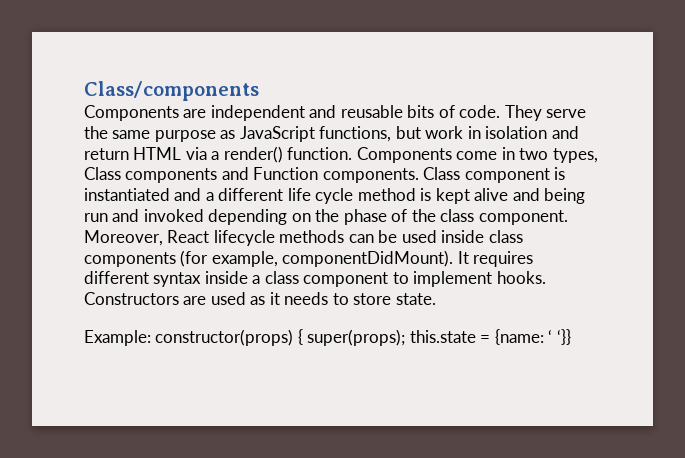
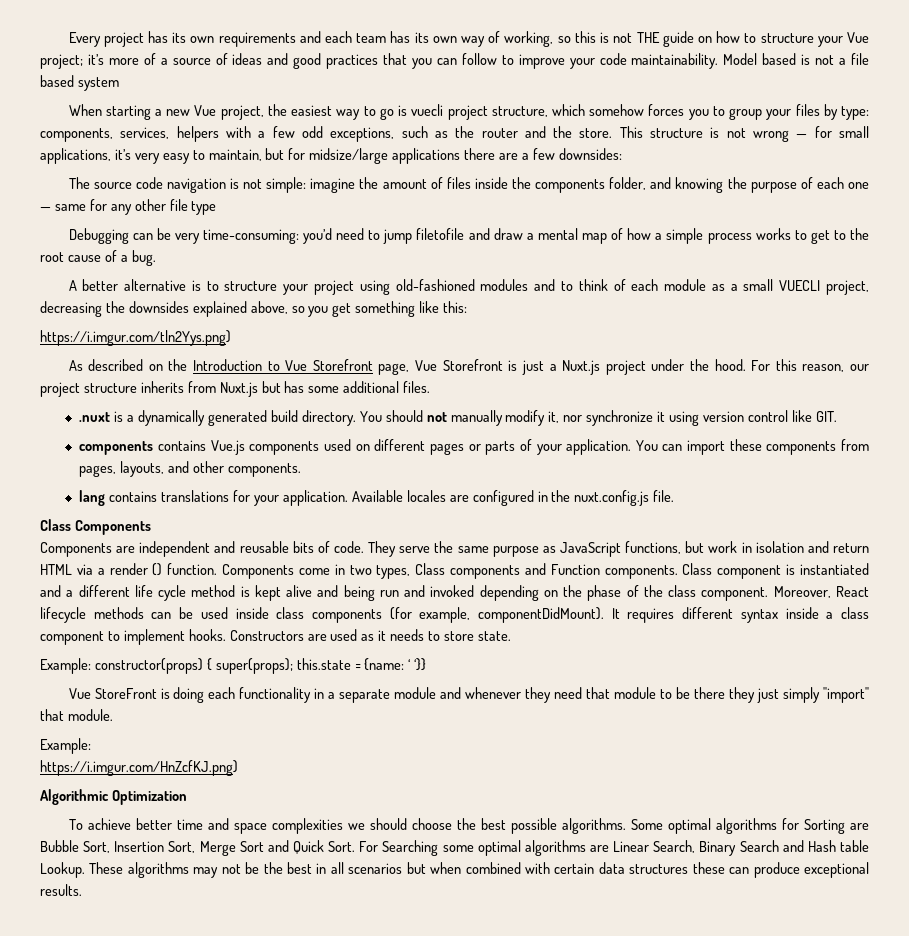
- Class/components
+ Every project has its own requirements and each team has its own way of working, so this is not THE guide on how to structure your Vue project; it’s more of a source of ideas and good practices that you can follow to improve your code maintainability. Model based is not a file based system
+ When starting a new Vue project, the easiest way to go is vuecli project structure, which somehow forces you to group your files by type: components, services, helpers with a few odd exceptions, such as the router and the store. This structure is not wrong — for small applications, it’s very easy to maintain, but for midsize/large applications there are a few downsides:
+ The source code navigation is not simple: imagine the amount of files inside the components folder, and knowing the purpose of each one — same for any other file type
+ Debugging can be very time-consuming: you’d need to jump filetofile and draw a mental map of how a simple process works to get to the root cause of a bug.
+ A better alternative is to structure your project using old-fashioned modules and to think of each module as a small VUECLI project, decreasing the downsides explained above, so you get something like this:
+ https://i.imgur.com/tln2Yys.png)
+ As described on the Introduction to Vue Storefront page, Vue Storefront is just a Nuxt.js project under the hood. For this reason, our project structure inherits from Nuxt.js but has some additional files.
+ .nuxt is a dynamically generated build directory. You should not manually modify it, nor synchronize it using version control like GIT.
+ components contains Vue.js components used on different pages or parts of your application. You can import these components from pages, layouts, and other components.
+ lang contains translations for your application. Available locales are configured in the nuxt.config.js file.
+ Class Components
- They serve the same purpose as JavaScript functions, but work in isolation and return HTML via a render() function.
+ They serve the same purpose as JavaScript functions, but work in isolation and return HTML via a render () function.
+ Vue StoreFront is doing each functionality in a separate module and whenever they need that module to be there they just simply "import" that module.
+ Example:
+ https://i.imgur.com/HnZcfKJ.png)
+ Algorithmic Optimization
+ To achieve better time and space complexities we should choose the best possible algorithms. Some optimal algorithms for Sorting are Bubble Sort, Insertion Sort, Merge Sort and Quick Sort. For Searching some optimal algorithms are Linear Search, Binary Search and Hash table Lookup. These algorithms may not be the best in all scenarios but when combined with certain data structures these can produce exceptional results.

